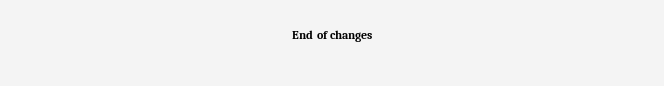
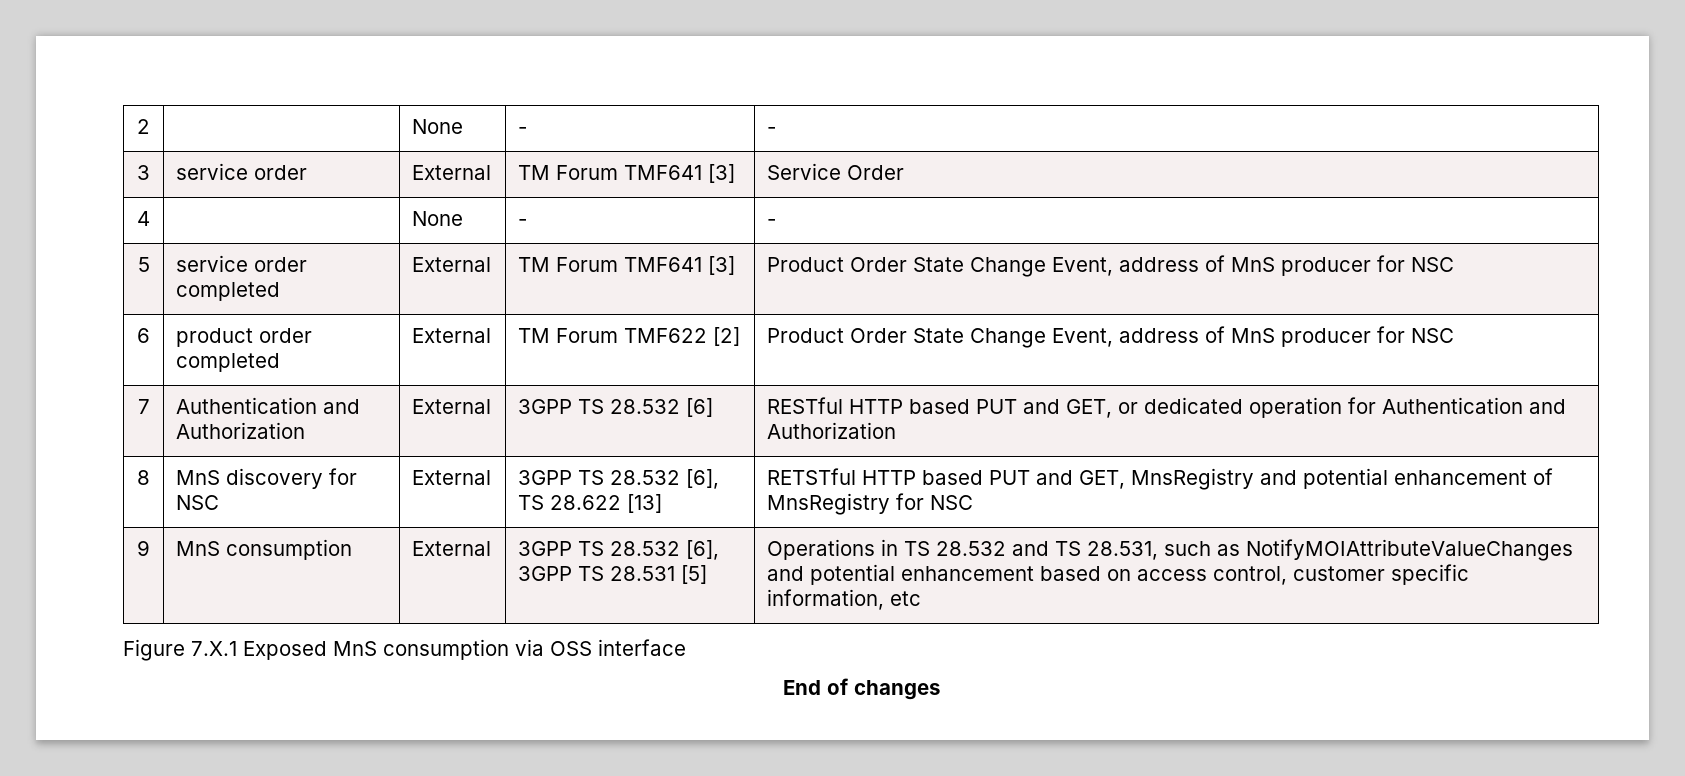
+ 2 | | None | - | -
+ 3 | service order | External | TM Forum TMF641 [3] | Service Order
+ 4 | | None | - | -
+ 5 | service order completed | External | TM Forum TMF641 [3] | Product Order State Change Event, address of MnS producer for NSC
+ 6 | product order completed | External | TM Forum TMF622 [2] | Product Order State Change Event, address of MnS producer for NSC
+ 7 | Authentication and Authorization | External | 3GPP TS 28.532 [6] | RESTful HTTP based PUT and GET, or dedicated operation for Authentication and Authorization
+ 8 | MnS discovery for NSC | External | 3GPP TS 28.532 [6], TS 28.622 [13] | RETSTful HTTP based PUT and GET, MnsRegistry and potential enhancement of MnsRegistry for NSC
+ 9 | MnS consumption | External | 3GPP TS 28.532 [6], 3GPP TS 28.531 [5] | Operations in TS 28.532 and TS 28.531, such as NotifyMOIAttributeValueChanges and potential enhancement based on access control, customer specific information, etc
+ Figure 7.X.1 Exposed MnS consumption via OSS interface

